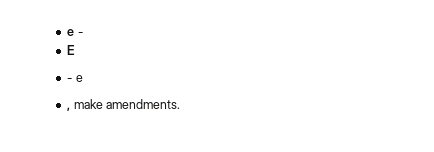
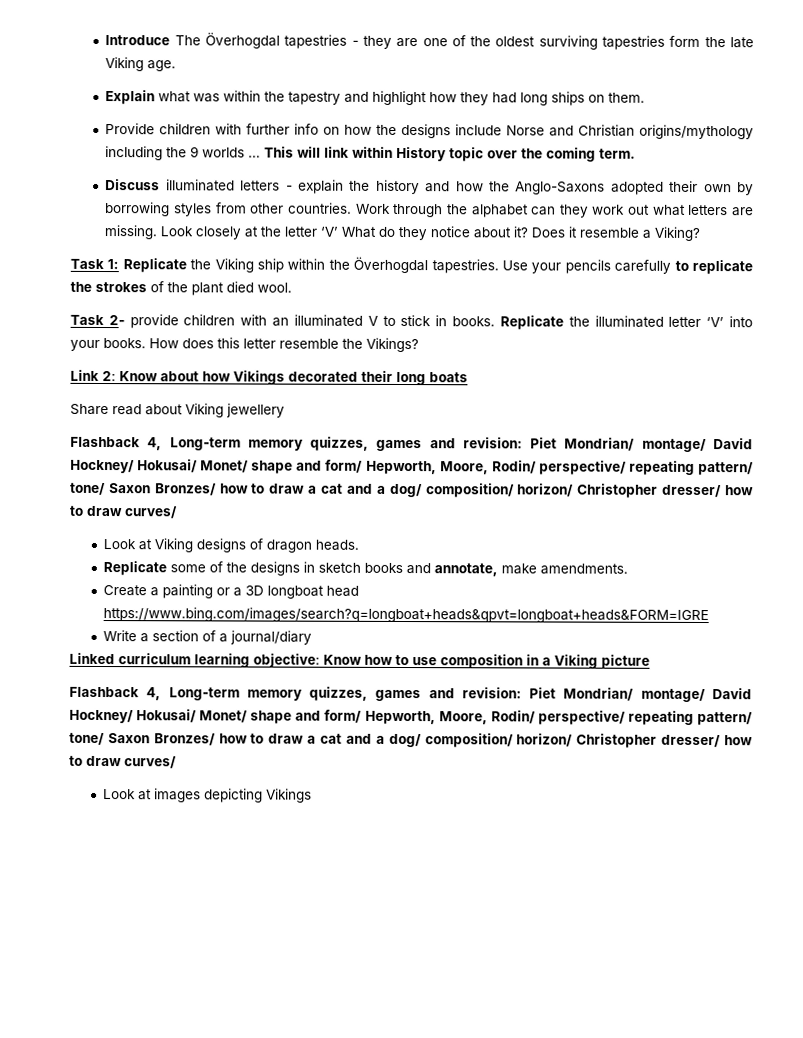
- e -
- E
- - e
- , make amendments.
+ Introduce The Överhogdal tapestries - they are one of the oldest surviving tapestries form the late Viking age.
+ Explain what was within the tapestry and highlight how they had long ships on them.
+ Provide children with further info on how the designs include Norse and Christian origins/mythology including the 9 worlds … This will link within History topic over the coming term.
+ Discuss illuminated letters - explain the history and how the Anglo-Saxons adopted their own by borrowing styles from other countries. Work through the alphabet can they work out what letters are missing. Look closely at the letter ‘V’ What do they notice about it? Does it resemble a Viking?
+ Task 1: Replicate the Viking ship within the Överhogdal tapestries. Use your pencils carefully to replicate the strokes of the plant died wool.
+ Task 2- provide children with an illuminated V to stick in books. Replicate the illuminated letter ‘V’ into your books. How does this letter resemble the Vikings?
+ Link 2: Know about how Vikings decorated their long boats
+ Share read about Viking jewellery
+ Flashback 4, Long-term memory quizzes, games and revision: Piet Mondrian/ montage/ David Hockney/ Hokusai/ Monet/ shape and form/ Hepworth, Moore, Rodin/ perspective/ repeating pattern/ tone/ Saxon Bronzes/ how to draw a cat and a dog/ composition/ horizon/ Christopher dresser/ how to draw curves/
+ Look at Viking designs of dragon heads.
+ Replicate some of the designs in sketch books and annotate, make amendments.
+ Create a painting or a 3D longboat head https://www.bing.com/images/search?q=longboat+heads&qpvt=longboat+heads&FORM=IGRE
+ Write a section of a journal/diary
+ Linked curriculum learning objective: Know how to use composition in a Viking picture
+ Flashback 4, Long-term memory quizzes, games and revision: Piet Mondrian/ montage/ David Hockney/ Hokusai/ Monet/ shape and form/ Hepworth, Moore, Rodin/ perspective/ repeating pattern/ tone/ Saxon Bronzes/ how to draw a cat and a dog/ composition/ horizon/ Christopher dresser/ how to draw curves/
+ Look at images depicting Vikings

